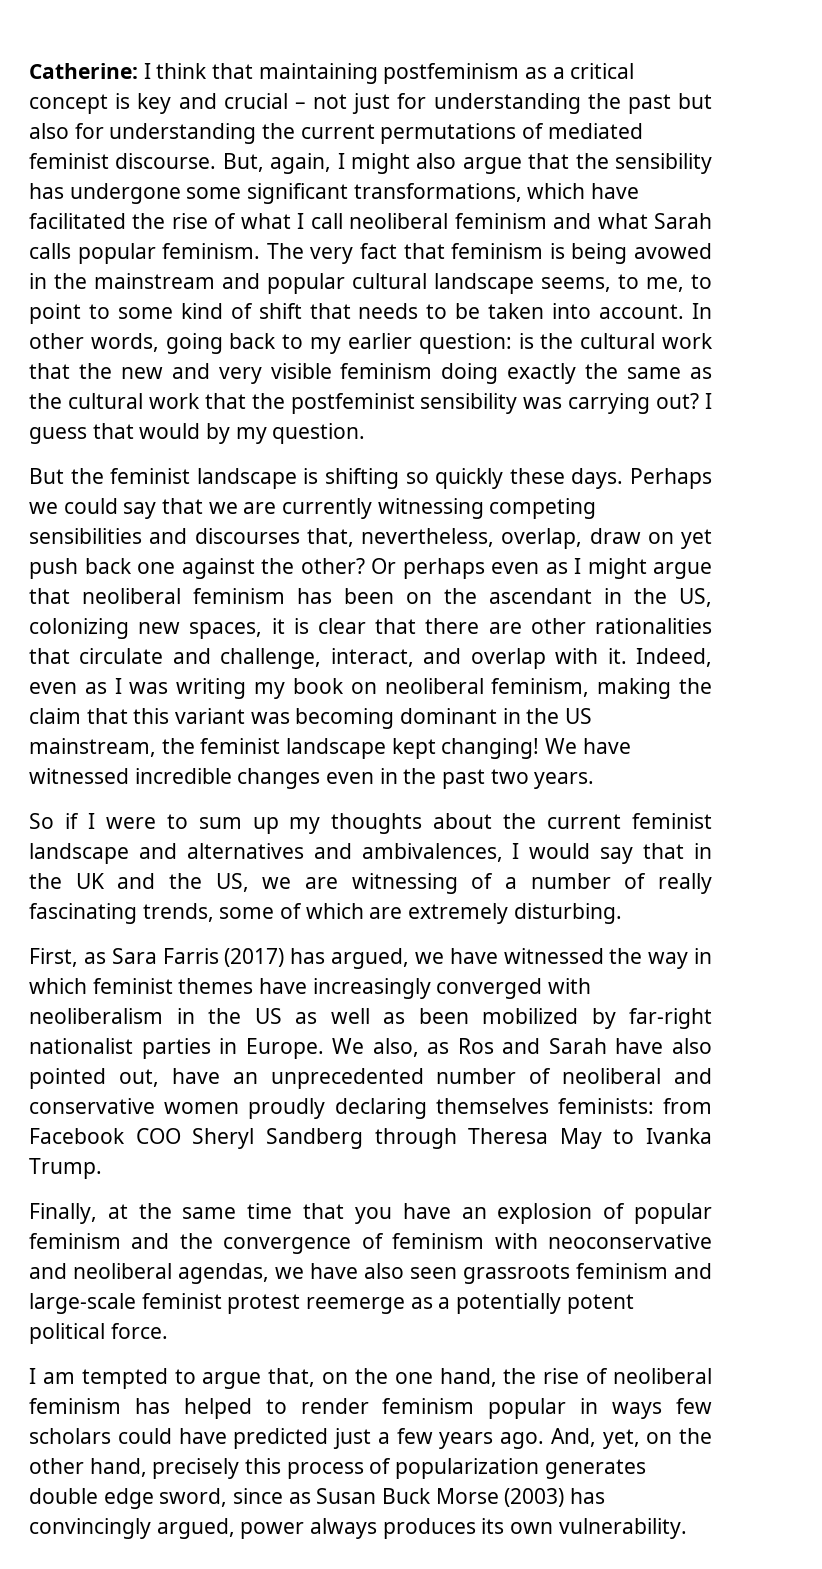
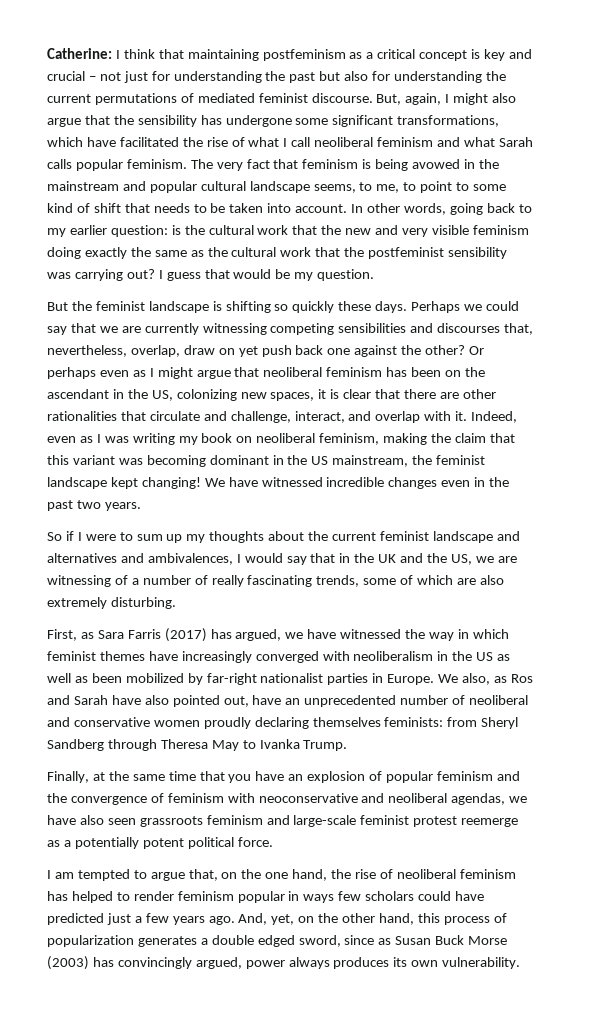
- I guess that would by my question.
+ I guess that would be my question.
- So if I were to sum up my thoughts about the current feminist landscape and alternatives and ambivalences, I would say that in the UK and the US, we are witnessing of a number of really fascinating trends, some of which are extremely disturbing.
+ So if I were to sum up my thoughts about the current feminist landscape and alternatives and ambivalences, I would say that in the UK and the US, we are witnessing of a number of really fascinating trends, some of which are also extremely disturbing.
- We also, as Ros and Sarah have also pointed out, have an unprecedented number of neoliberal and conservative women proudly declaring themselves feminists: from Facebook COO Sheryl Sandberg through Theresa May to Ivanka Trump.
+ We also, as Ros and Sarah have also pointed out, have an unprecedented number of neoliberal and conservative women proudly declaring themselves feminists: from Sheryl Sandberg through Theresa May to Ivanka Trump.
- And, yet, on the other hand, precisely this process of popularization generates double edge sword, since as Susan Buck Morse (2003) has convincingly argued, power always produces its own vulnerability.
+ And, yet, on the other hand, this process of popularization generates a double edged sword, since as Susan Buck Morse (2003) has convincingly argued, power always produces its own vulnerability.

